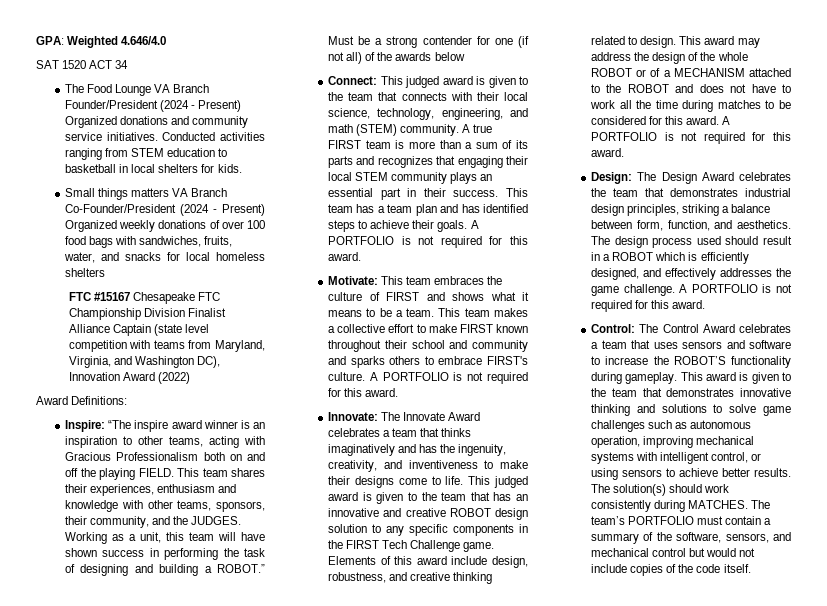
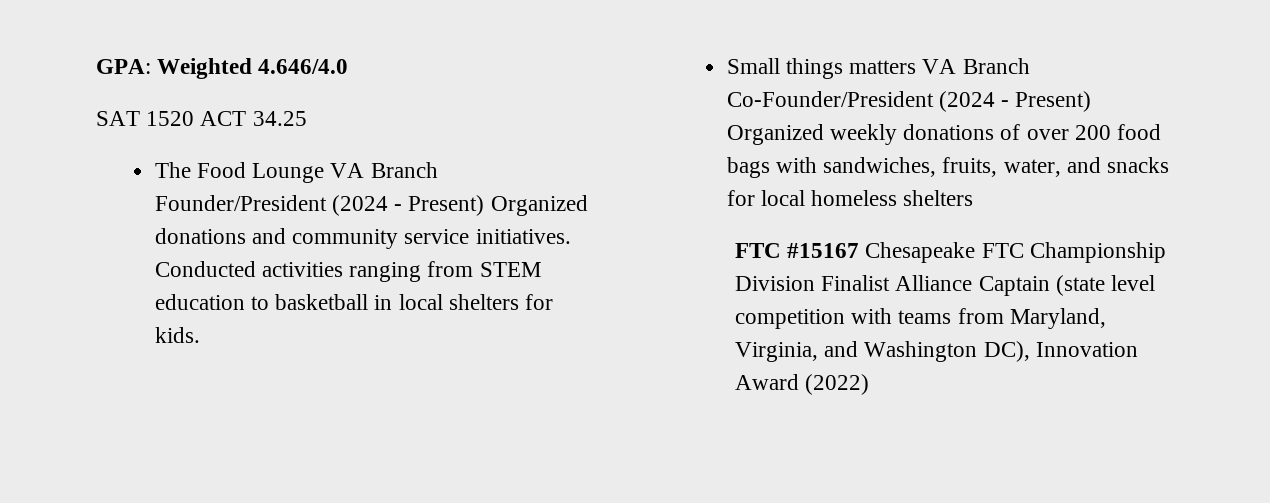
- SAT 1520 ACT 34
+ SAT 1520 ACT 34.25
- Small things matters VA Branch Co-Founder/President (2024 - Present) Organized weekly donations of over 100 food bags with sandwiches, fruits, water, and snacks for local homeless shelters
+ Small things matters VA Branch Co-Founder/President (2024 - Present) Organized weekly donations of over 200 food bags with sandwiches, fruits, water, and snacks for local homeless shelters
- Award Definitions:
- Inspire: “The inspire award winner is an inspiration to other teams, acting with Gracious Professionalism both on and off the playing FIELD. This team shares their experiences, enthusiasm and knowledge with other teams, sponsors, their community, and the JUDGES. Working as a unit, this team will have shown success in performing the task of designing and building a ROBOT.” Must be a strong contender for one (if not all) of the awards below
- Connect: This judged award is given to the team that connects with their local science, technology, engineering, and math (STEM) community. A true FIRST team is more than a sum of its parts and recognizes that engaging their local STEM community plays an essential part in their success. This team has a team plan and has identified steps to achieve their goals. A PORTFOLIO is not required for this award.
- Motivate: This team embraces the culture of FIRST and shows what it means to be a team. This team makes a collective effort to make FIRST known throughout their school and community and sparks others to embrace FIRST's culture. A PORTFOLIO is not required for this award.
- Innovate: The Innovate Award celebrates a team that thinks imaginatively and has the ingenuity, creativity, and inventiveness to make their designs come to life. This judged award is given to the team that has an innovative and creative ROBOT design solution to any specific components in the FIRST Tech Challenge game. Elements of this award include design, robustness, and creative thinking related to design. This award may address the design of the whole ROBOT or of a MECHANISM attached to the ROBOT and does not have to work all the time during matches to be considered for this award. A PORTFOLIO is not required for this award.
- Design: The Design Award celebrates the team that demonstrates industrial design principles, striking a balance between form, function, and aesthetics. The design process used should result in a ROBOT which is efficiently designed, and effectively addresses the game challenge. A PORTFOLIO is not required for this award.
- Control: The Control Award celebrates a team that uses sensors and software to increase the ROBOT’S functionality during gameplay. This award is given to the team that demonstrates innovative thinking and solutions to solve game challenges such as autonomous operation, improving mechanical systems with intelligent control, or using sensors to achieve better results. The solution(s) should work consistently during MATCHES. The team’s PORTFOLIO must contain a summary of the software, sensors, and mechanical control but would not include copies of the code itself.

